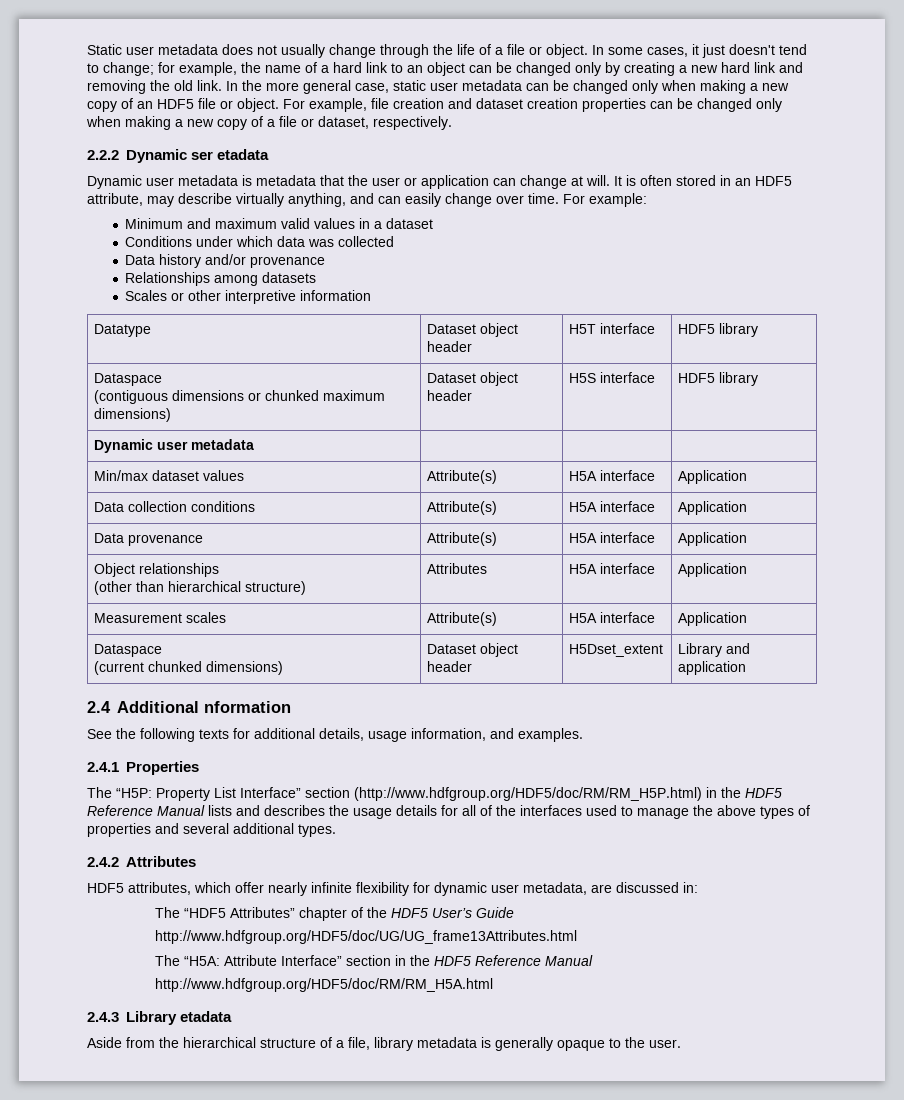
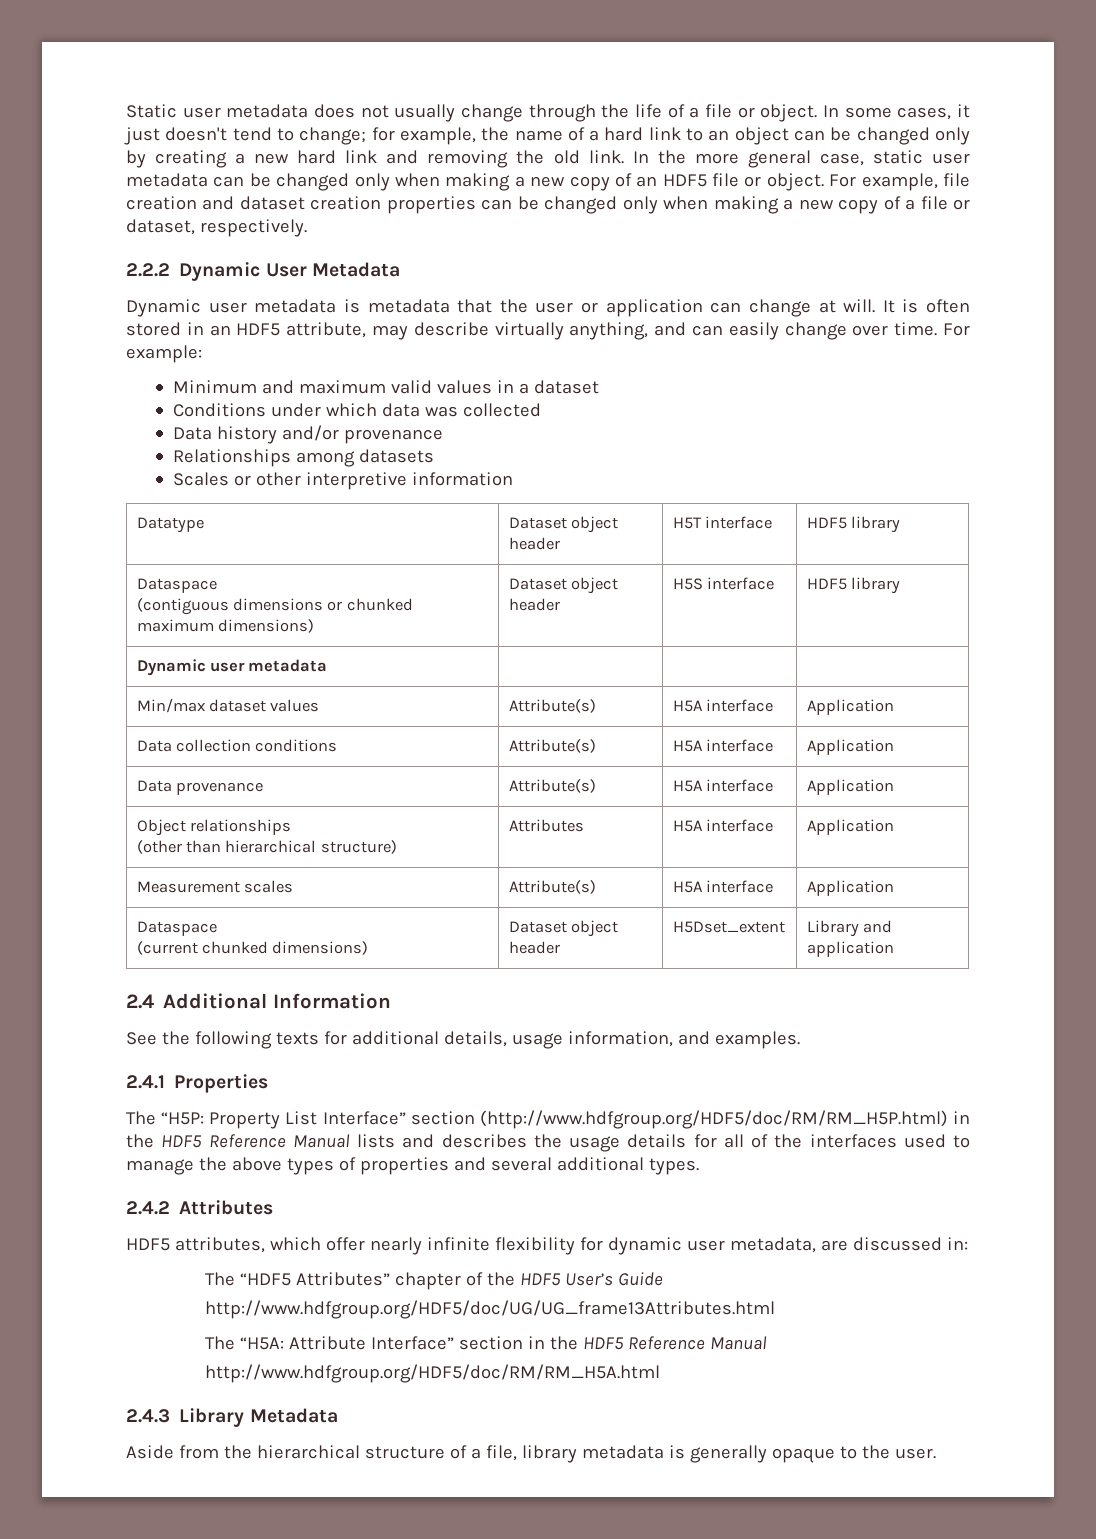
- 2.2.2 Dynamic ser etadata
+ 2.2.2 Dynamic User Metadata
- 2.4 Additional nformation
+ 2.4 Additional Information
- 2.4.3 Library etadata
+ 2.4.3 Library Metadata

